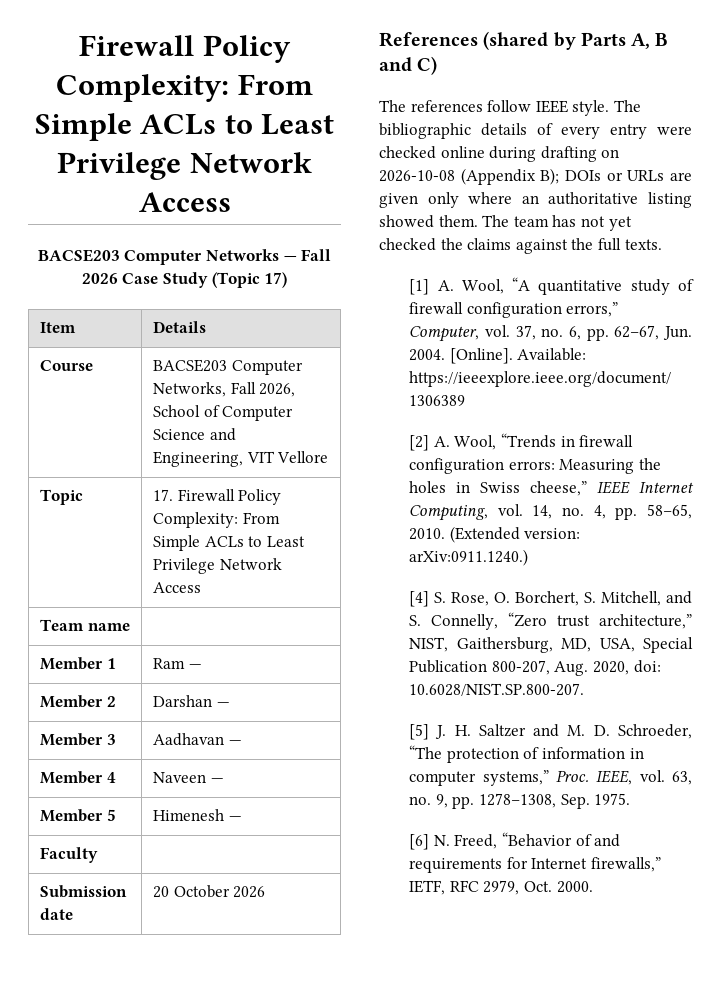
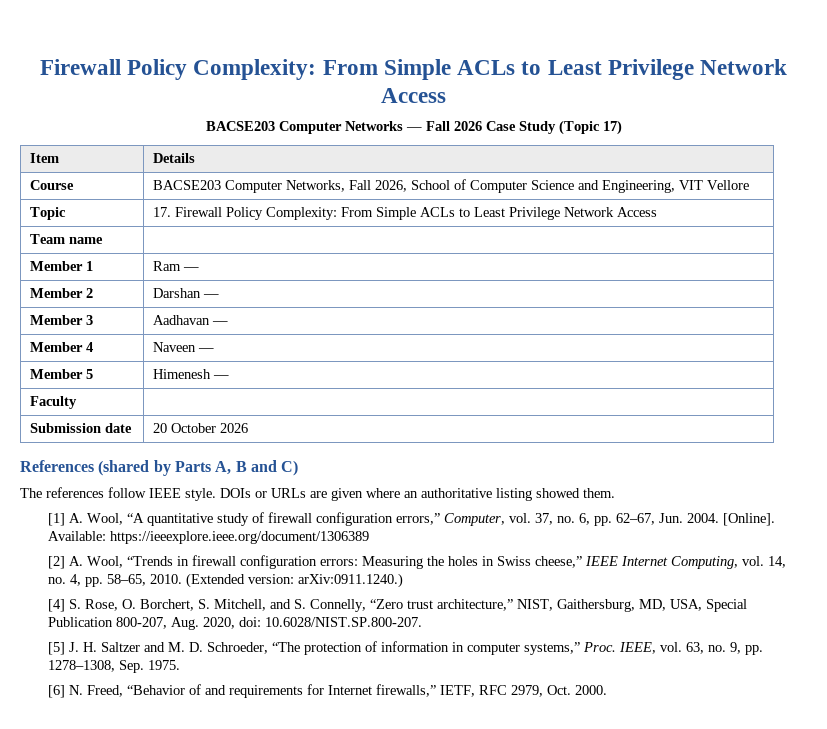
- The bibliographic details of every entry were checked online during drafting on 2026-10-08 (Appendix B); DOIs or URLs are given only where an authoritative listing showed them. The team has not yet checked the claims against the full texts.
+ DOIs or URLs are given where an authoritative listing showed them.

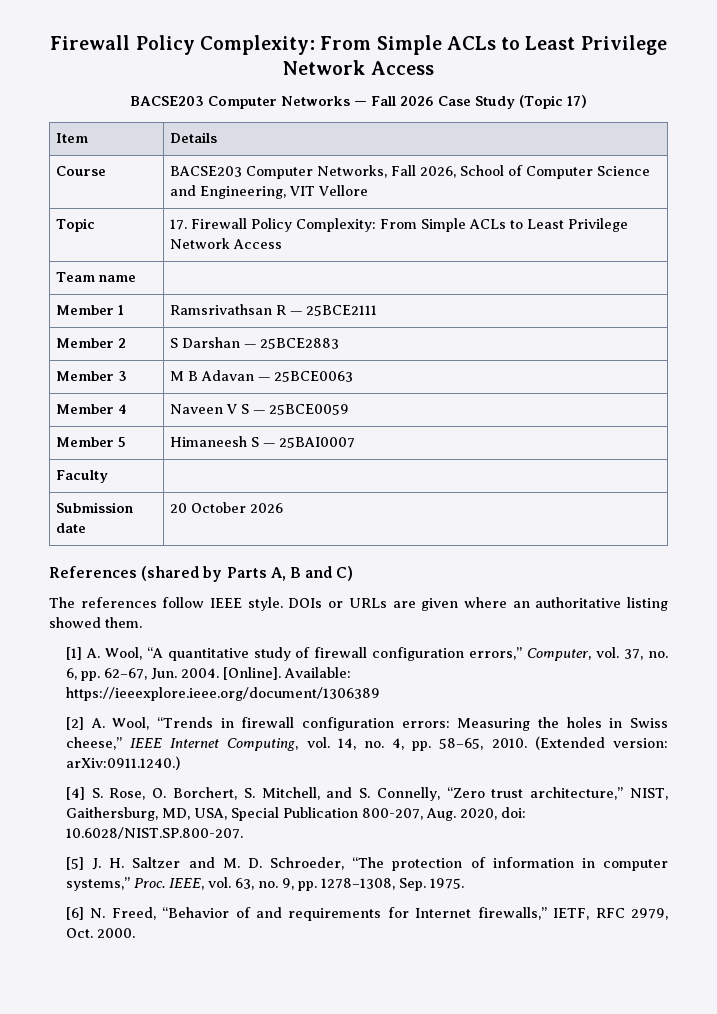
- Member 1 | Ram —
+ Member 1 | Ramsrivathsan R — 25BCE2111
- Member 2 | Darshan —
+ Member 2 | S Darshan — 25BCE2883
- Member 3 | Aadhavan —
+ Member 3 | M B Adavan — 25BCE0063
- Member 4 | Naveen —
+ Member 4 | Naveen V S — 25BCE0059
- Member 5 | Himenesh —
+ Member 5 | Himaneesh S — 25BAI0007

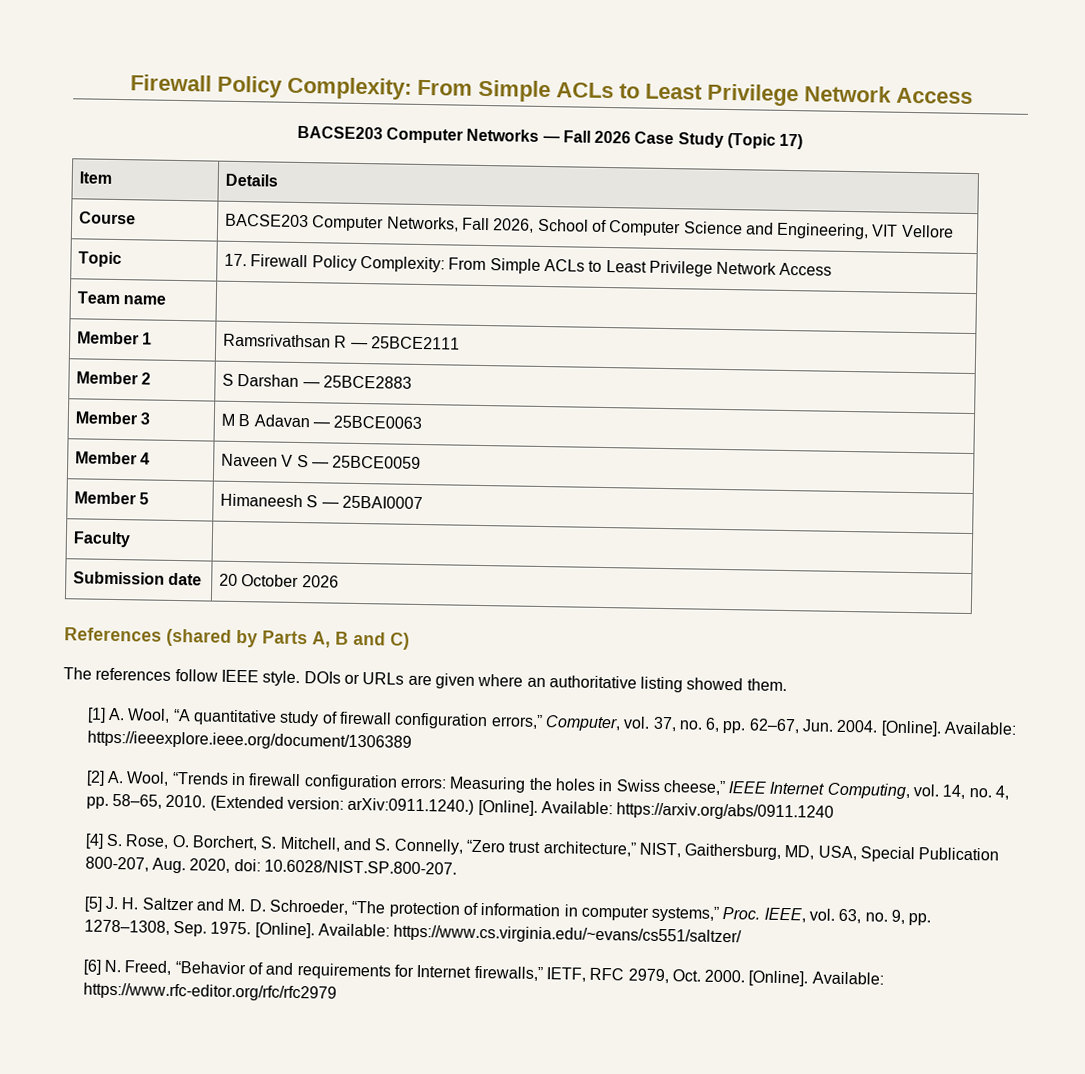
- (Extended version: arXiv:0911.1240.)
+ (Extended version: arXiv:0911.1240.) [Online]. Available: https://arxiv.org/abs/0911.1240
+ [Online]. Available: https://www.cs.virginia.edu/~evans/cs551/saltzer/
+ [Online]. Available: https://www.rfc-editor.org/rfc/rfc2979

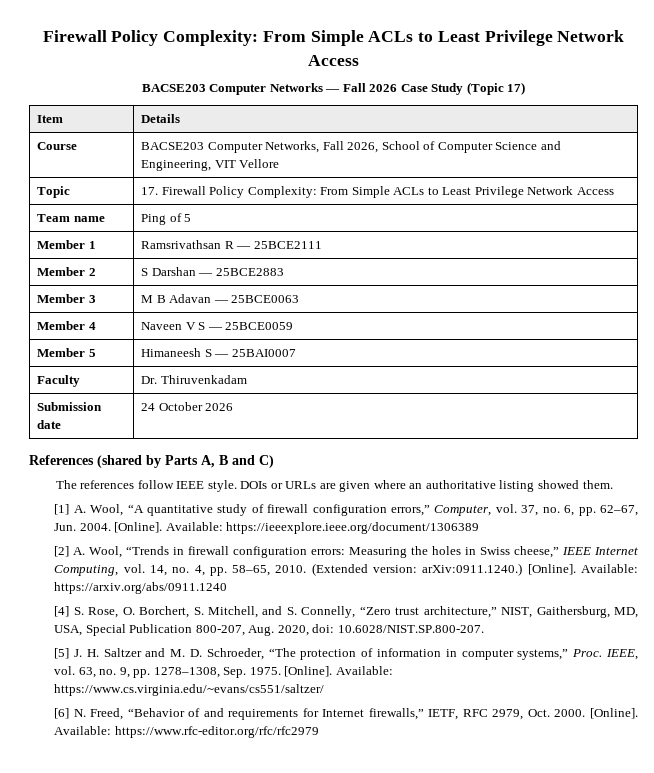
- Team name |
+ Team name | Ping of 5
- Faculty |
+ Faculty | Dr. Thiruvenkadam
- Submission date | 20 October 2026
+ Submission date | 24 October 2026

